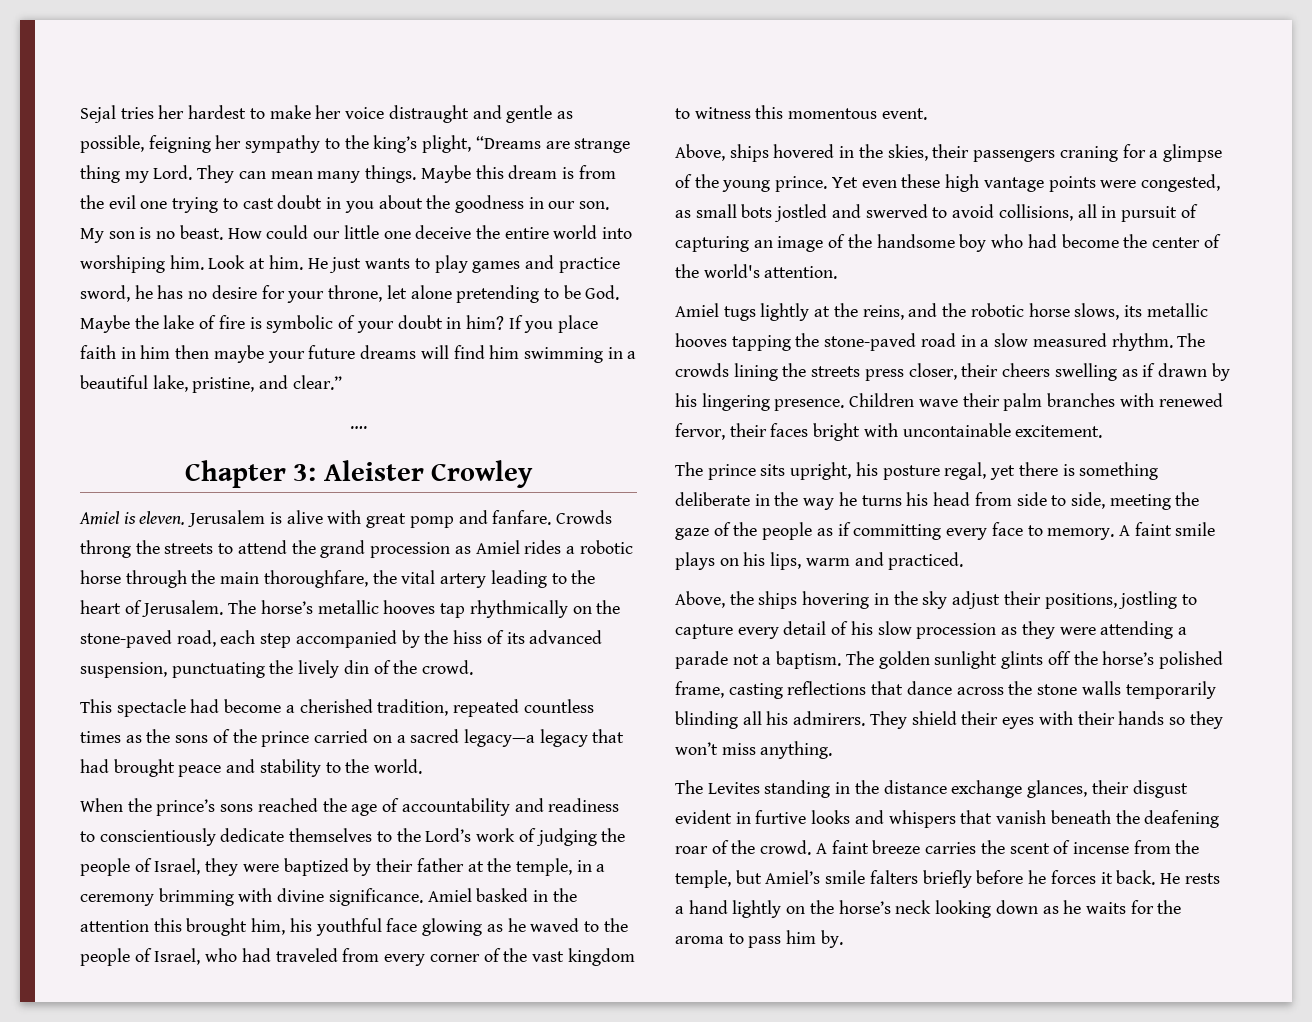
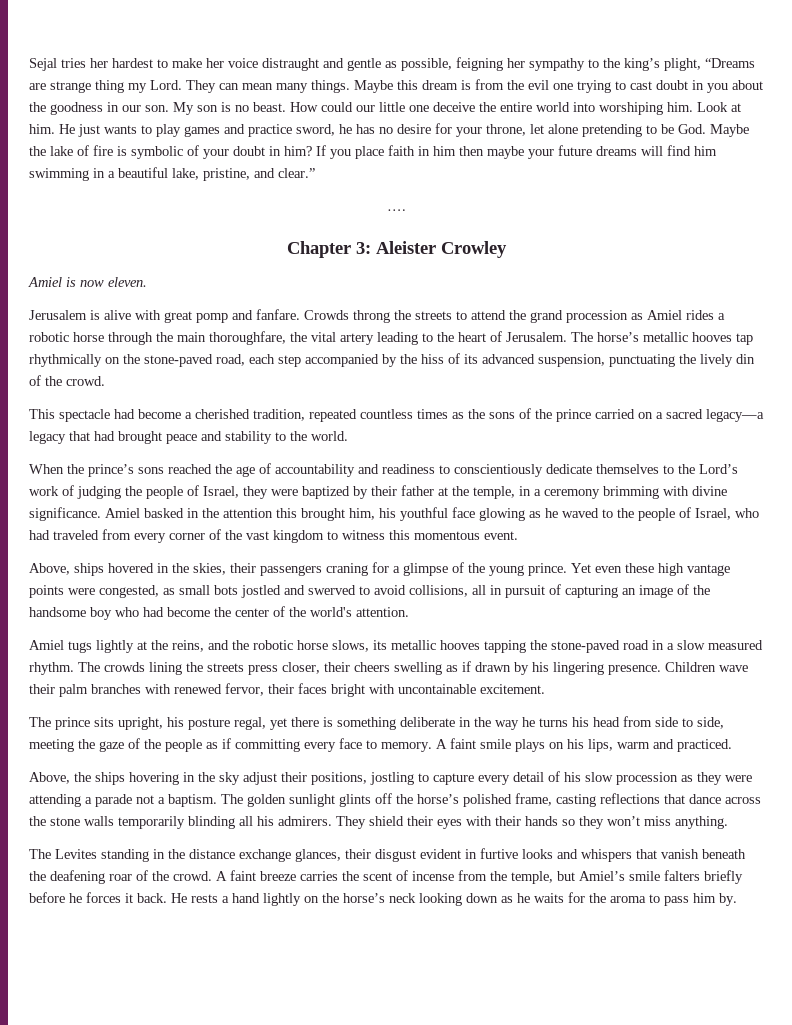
- Amiel is eleven. Jerusalem is alive with great pomp and fanfare.
+ Amiel is now eleven.
+ Jerusalem is alive with great pomp and fanfare.

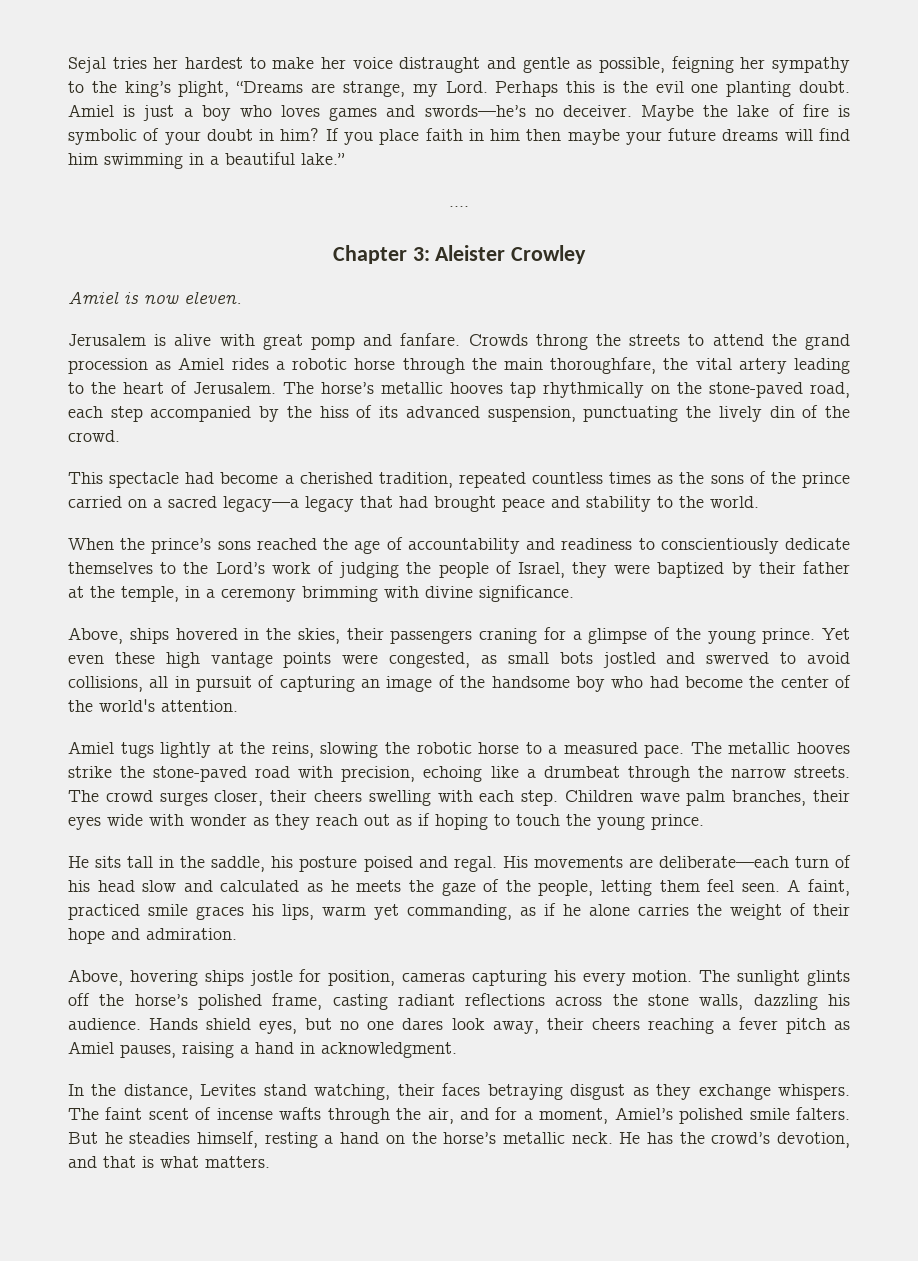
- Sejal tries her hardest to make her voice distraught and gentle as possible, feigning her sympathy to the king’s plight, “Dreams are strange thing my Lord. They can mean many things. Maybe this dream is from the evil one trying to cast doubt in you about the goodness in our son. My son is no beast. How could our little one deceive the entire world into worshiping him. Look at him. He just wants to play games and practice sword, he has no desire for your throne, let alone pretending to be God. Maybe the lake of fire is symbolic of your doubt in him?
+ Sejal tries her hardest to make her voice distraught and gentle as possible, feigning her sympathy to the king’s plight, “Dreams are strange, my Lord. Perhaps this is the evil one planting doubt. Amiel is just a boy who loves games and swords—he’s no deceiver. Maybe the lake of fire is symbolic of your doubt in him?
- If you place faith in him then maybe your future dreams will find him swimming in a beautiful lake, pristine, and clear.”
+ If you place faith in him then maybe your future dreams will find him swimming in a beautiful lake.”
- Amiel basked in the attention this brought him, his youthful face glowing as he waved to the people of Israel, who had traveled from every corner of the vast kingdom to witness this momentous event.
- Amiel tugs lightly at the reins, and the robotic horse slows, its metallic hooves tapping the stone-paved road in a slow measured rhythm. The crowds lining the streets press closer, their cheers swelling as if drawn by his lingering presence. Children wave their palm branches with renewed fervor, their faces bright with uncontainable excitement.
- The prince sits upright, his posture regal, yet there is something deliberate in the way he turns his head from side to side, meeting the gaze of the people as if committing every face to memory. A faint smile plays on his lips, warm and practiced.
- Above, the ships hovering in the sky adjust their positions, jostling to capture every detail of his slow procession as they were attending a parade not a baptism. The golden sunlight glints off the horse’s polished frame, casting reflections that dance across the stone walls temporarily blinding all his admirers. They shield their eyes with their hands so they won’t miss anything.
- The Levites standing in the distance exchange glances, their disgust evident in furtive looks and whispers that vanish beneath the deafening roar of the crowd. A faint breeze carries the scent of incense from the temple, but Amiel’s smile falters briefly before he forces it back. He rests a hand lightly on the horse’s neck looking down as he waits for the aroma to pass him by.
+ Amiel tugs lightly at the reins, slowing the robotic horse to a measured pace. The metallic hooves strike the stone-paved road with precision, echoing like a drumbeat through the narrow streets. The crowd surges closer, their cheers swelling with each step. Children wave palm branches, their eyes wide with wonder as they reach out as if hoping to touch the young prince.
+ He sits tall in the saddle, his posture poised and regal. His movements are deliberate—each turn of his head slow and calculated as he meets the gaze of the people, letting them feel seen. A faint, practiced smile graces his lips, warm yet commanding, as if he alone carries the weight of their hope and admiration.
+ Above, hovering ships jostle for position, cameras capturing his every motion. The sunlight glints off the horse’s polished frame, casting radiant reflections across the stone walls, dazzling his audience. Hands shield eyes, but no one dares look away, their cheers reaching a fever pitch as Amiel pauses, raising a hand in acknowledgment.
+ In the distance, Levites stand watching, their faces betraying disgust as they exchange whispers. The faint scent of incense wafts through the air, and for a moment, Amiel’s polished smile falters. But he steadies himself, resting a hand on the horse’s metallic neck. He has the crowd’s devotion, and that is what matters.

